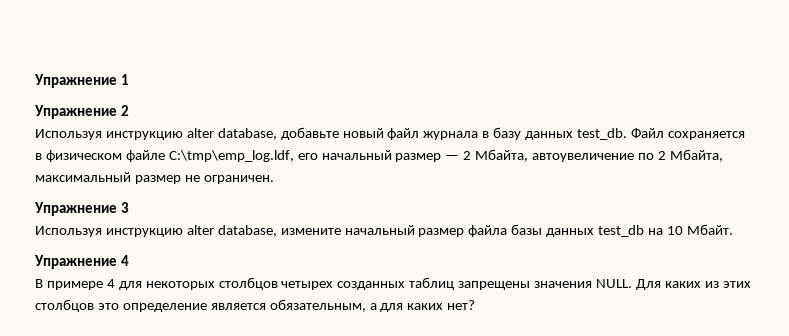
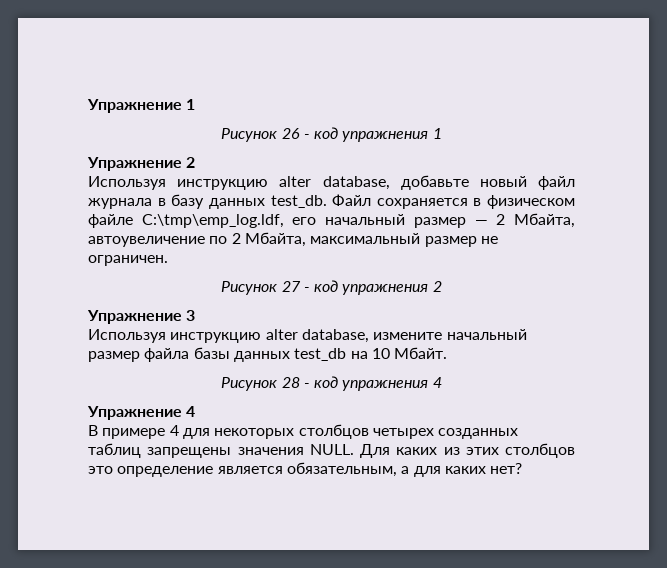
+ Рисунок 26 - код упражнения 1
+ Рисунок 27 - код упражнения 2
+ Рисунок 28 - код упражнения 4

